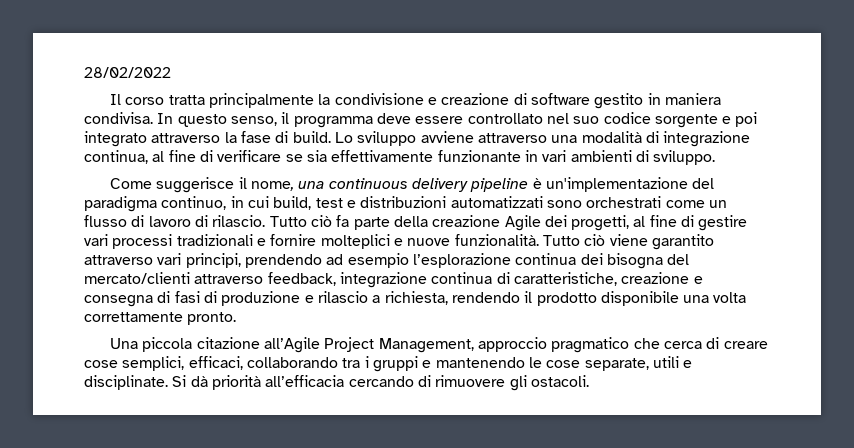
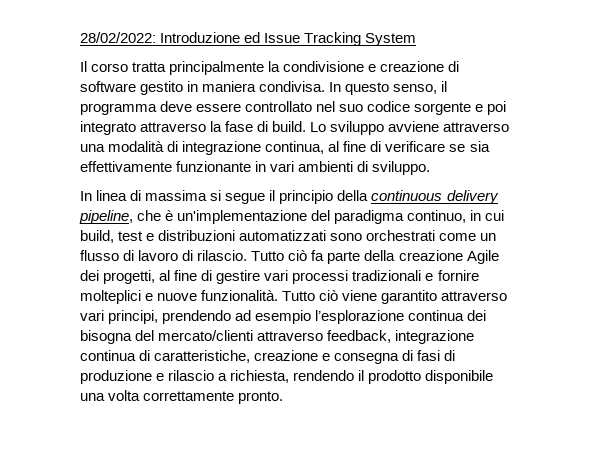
- 28/02/2022
+ 28/02/2022: Introduzione ed Issue Tracking System
- Come suggerisce il nome, una continuous delivery pipeline è un'implementazione del paradigma continuo, in cui build, test e distribuzioni automatizzati sono orchestrati come un flusso di lavoro di rilascio.
+ In linea di massima si segue il principio della continuous delivery pipeline, che è un'implementazione del paradigma continuo, in cui build, test e distribuzioni automatizzati sono orchestrati come un flusso di lavoro di rilascio.
- Una piccola citazione all’Agile Project Management, approccio pragmatico che cerca di creare cose semplici, efficaci, collaborando tra i gruppi e mantenendo le cose separate, utili e disciplinate. Si dà priorità all’efficacia cercando di rimuovere gli ostacoli.

